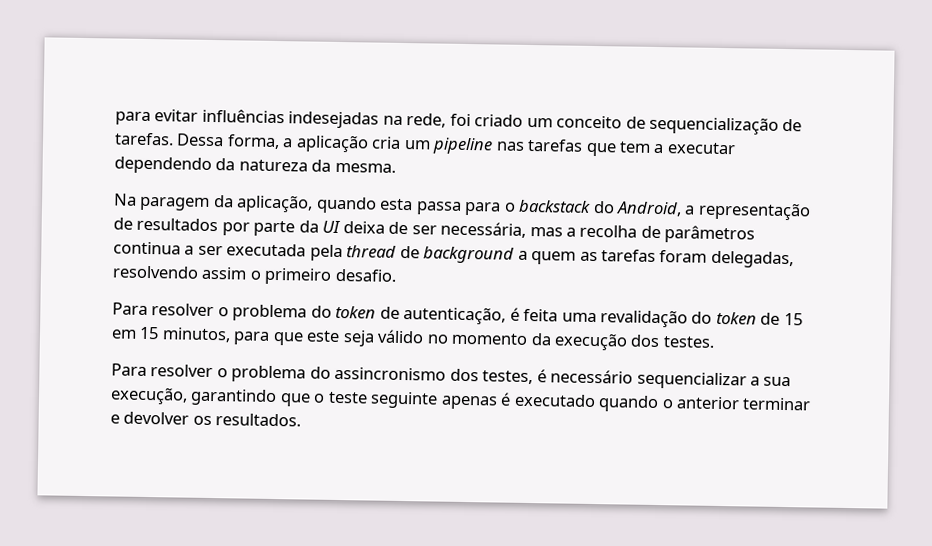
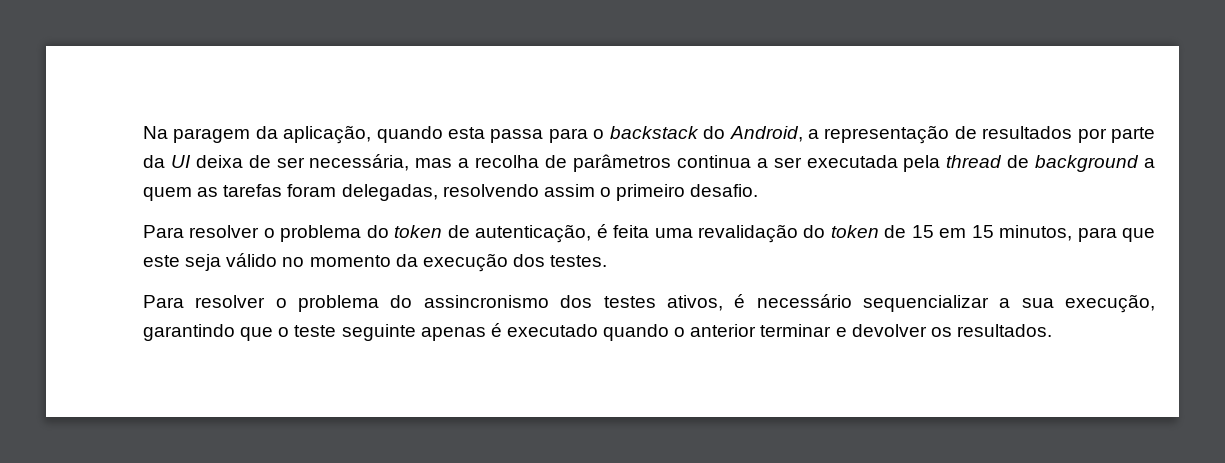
- para evitar influências indesejadas na rede, foi criado um conceito de sequencialização de tarefas. Dessa forma, a aplicação cria um pipeline nas tarefas que tem a executar dependendo da natureza da mesma.
- Para resolver o problema do assincronismo dos testes, é necessário sequencializar a sua execução, garantindo que o teste seguinte apenas é executado quando o anterior terminar e devolver os resultados.
+ Para resolver o problema do assincronismo dos testes ativos, é necessário sequencializar a sua execução, garantindo que o teste seguinte apenas é executado quando o anterior terminar e devolver os resultados.

